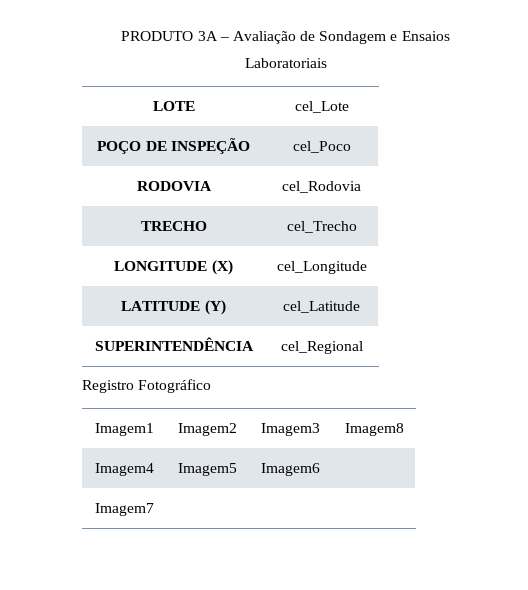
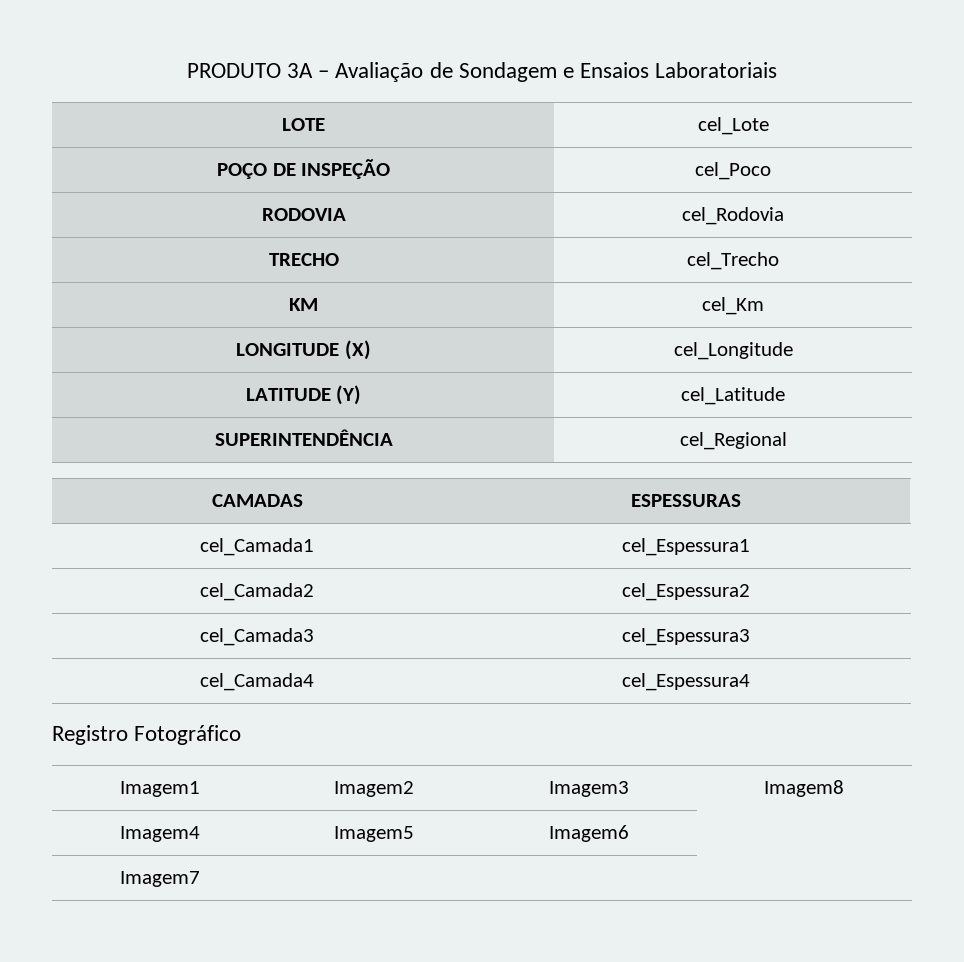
+ KM | cel_Km
+ CAMADAS | ESPESSURAS
+ cel_Camada1 | cel_Espessura1
+ cel_Camada2 | cel_Espessura2
+ cel_Camada3 | cel_Espessura3
+ cel_Camada4 | cel_Espessura4

